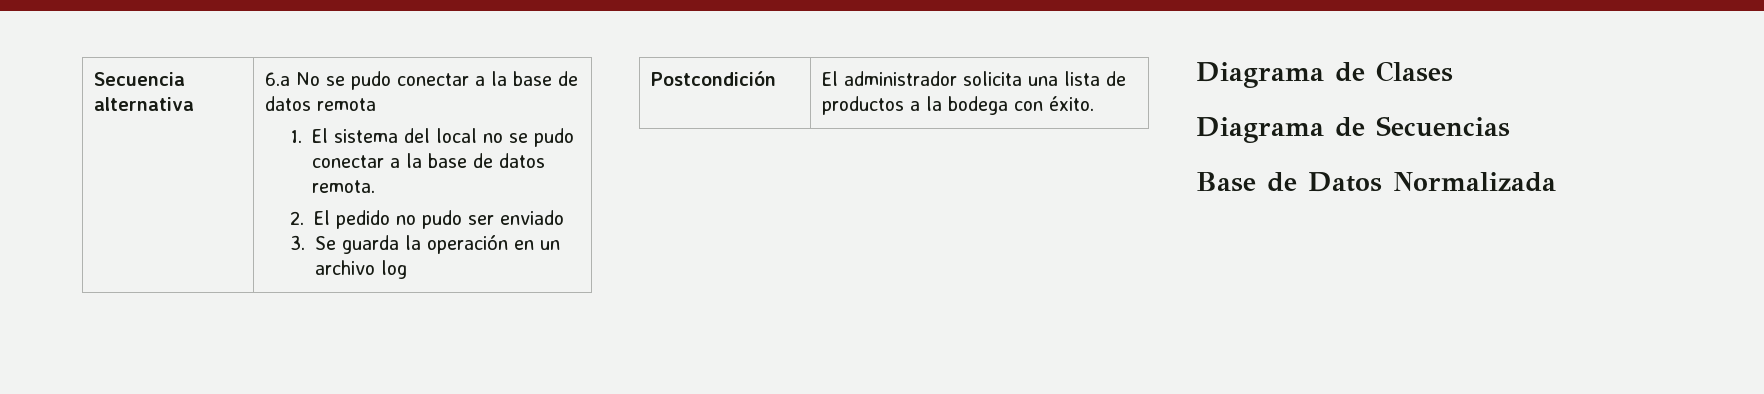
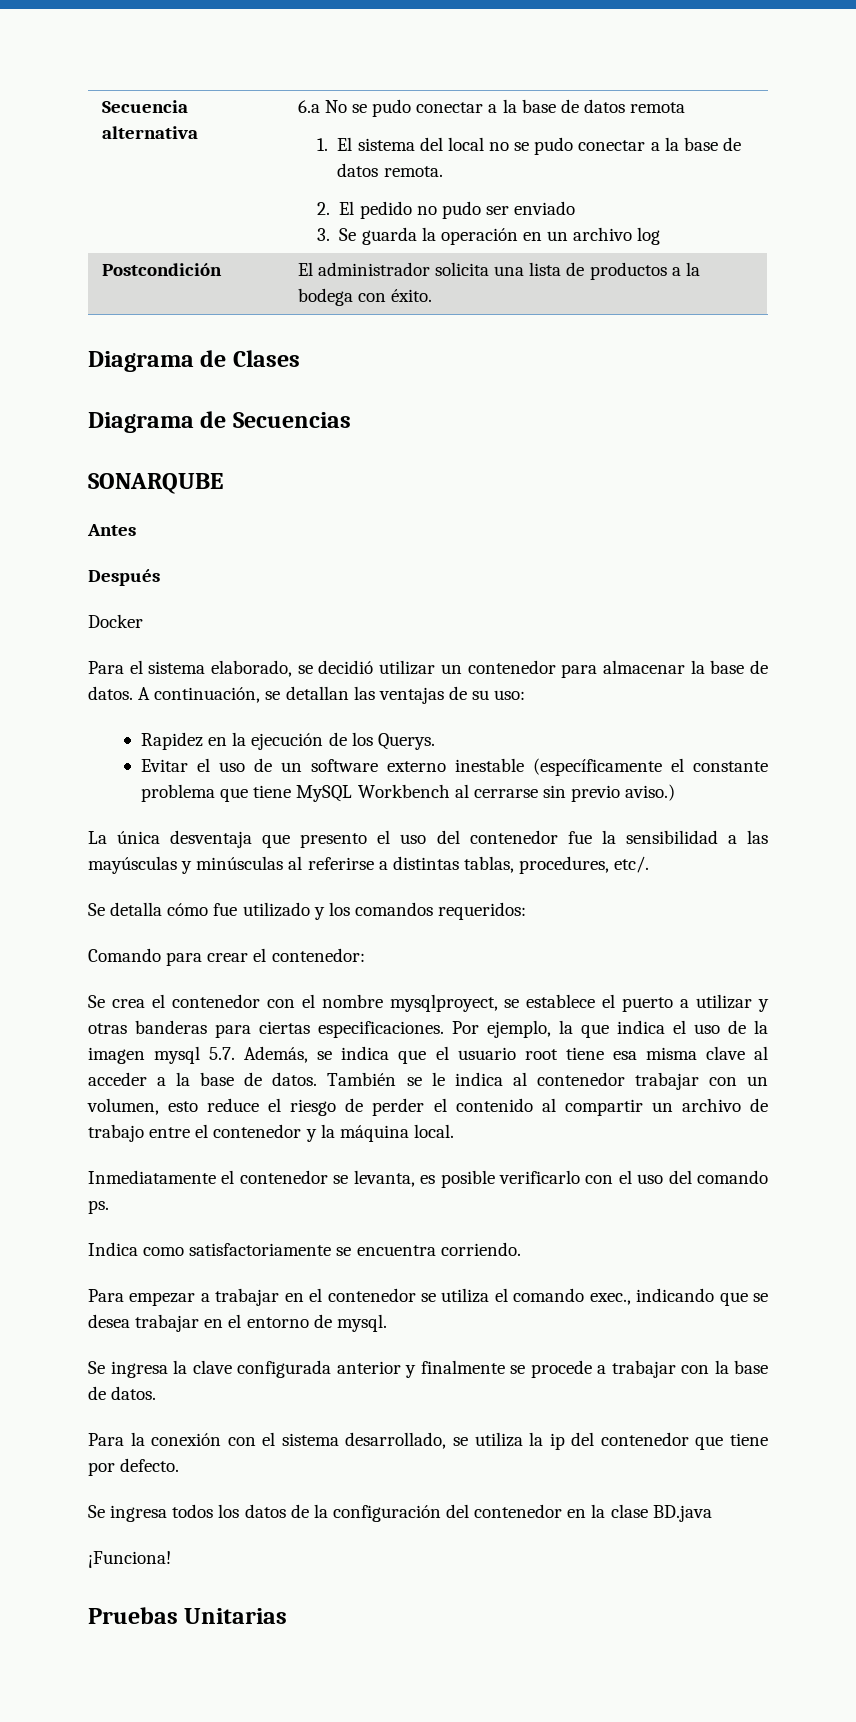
- Base de Datos Normalizada
+ SONARQUBE
+ Antes
+ Después
+ Docker
+ Para el sistema elaborado, se decidió utilizar un contenedor para almacenar la base de datos. A continuación, se detallan las ventajas de su uso:
+ Rapidez en la ejecución de los Querys.
+ Evitar el uso de un software externo inestable (específicamente el constante problema que tiene MySQL Workbench al cerrarse sin previo aviso.)
+ La única desventaja que presento el uso del contenedor fue la sensibilidad a las mayúsculas y minúsculas al referirse a distintas tablas, procedures, etc/.
+ Se detalla cómo fue utilizado y los comandos requeridos:
+ Comando para crear el contenedor:
+ Se crea el contenedor con el nombre mysqlproyect, se establece el puerto a utilizar y otras banderas para ciertas especificaciones. Por ejemplo, la que indica el uso de la imagen mysql 5.7. Además, se indica que el usuario root tiene esa misma clave al acceder a la base de datos. También se le indica al contenedor trabajar con un volumen, esto reduce el riesgo de perder el contenido al compartir un archivo de trabajo entre el contenedor y la máquina local.
+ Inmediatamente el contenedor se levanta, es posible verificarlo con el uso del comando ps.
+ Indica como satisfactoriamente se encuentra corriendo.
+ Para empezar a trabajar en el contenedor se utiliza el comando exec., indicando que se desea trabajar en el entorno de mysql.
+ Se ingresa la clave configurada anterior y finalmente se procede a trabajar con la base de datos.
+ Para la conexión con el sistema desarrollado, se utiliza la ip del contenedor que tiene por defecto.
+ Se ingresa todos los datos de la configuración del contenedor en la clase BD.java
+ ¡Funciona!
+ Pruebas Unitarias

